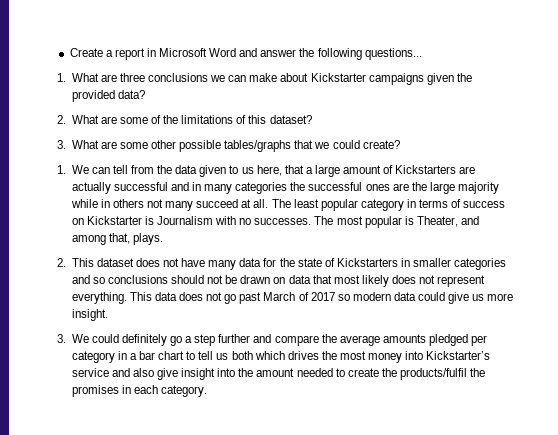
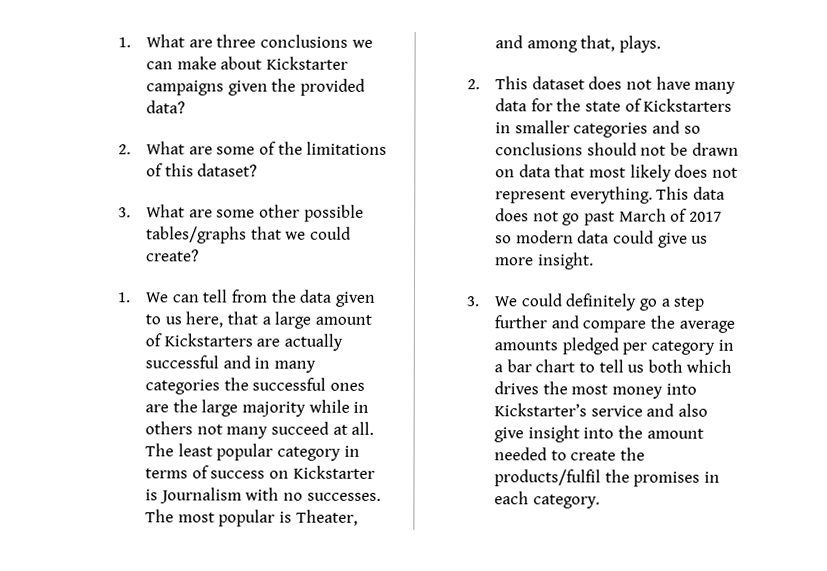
- Create a report in Microsoft Word and answer the following questions...

